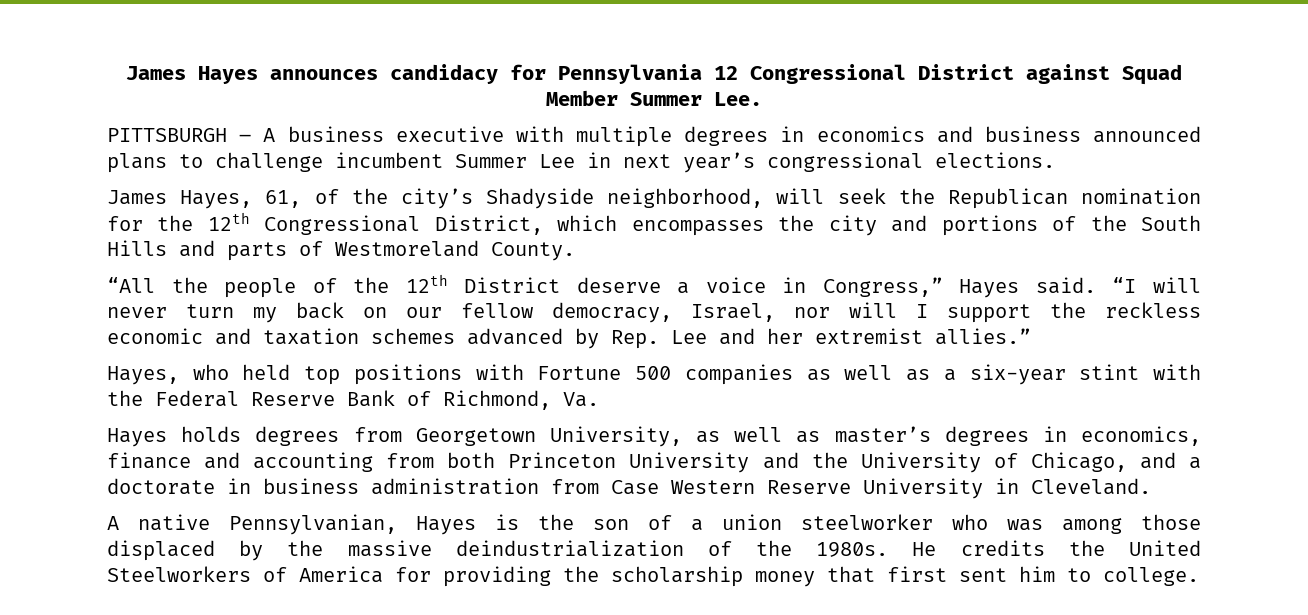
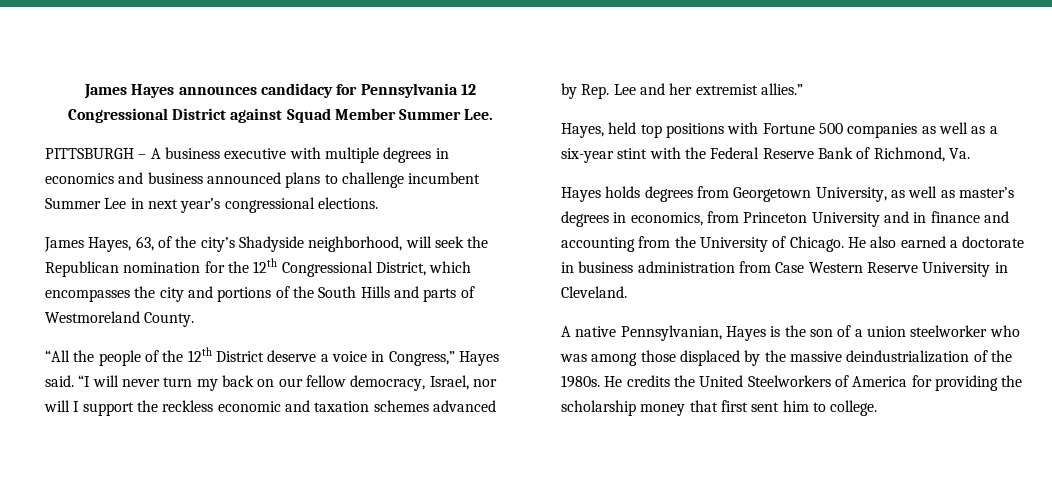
- James Hayes, 61, of the city’s Shadyside neighborhood, will seek the Republican nomination for the 12th Congressional District, which encompasses the city and portions of the South Hills and parts of Westmoreland County.
+ James Hayes, 63, of the city’s Shadyside neighborhood, will seek the Republican nomination for the 12th Congressional District, which encompasses the city and portions of the South Hills and parts of Westmoreland County.
- Hayes, who held top positions with Fortune 500 companies as well as a six-year stint with the Federal Reserve Bank of Richmond, Va.
+ Hayes, held top positions with Fortune 500 companies as well as a six-year stint with the Federal Reserve Bank of Richmond, Va.
- Hayes holds degrees from Georgetown University, as well as master’s degrees in economics, finance and accounting from both Princeton University and the University of Chicago, and a doctorate in business administration from Case Western Reserve University in Cleveland.
+ Hayes holds degrees from Georgetown University, as well as master’s degrees in economics, from Princeton University and in finance and accounting from the University of Chicago. He also earned a doctorate in business administration from Case Western Reserve University in Cleveland.

